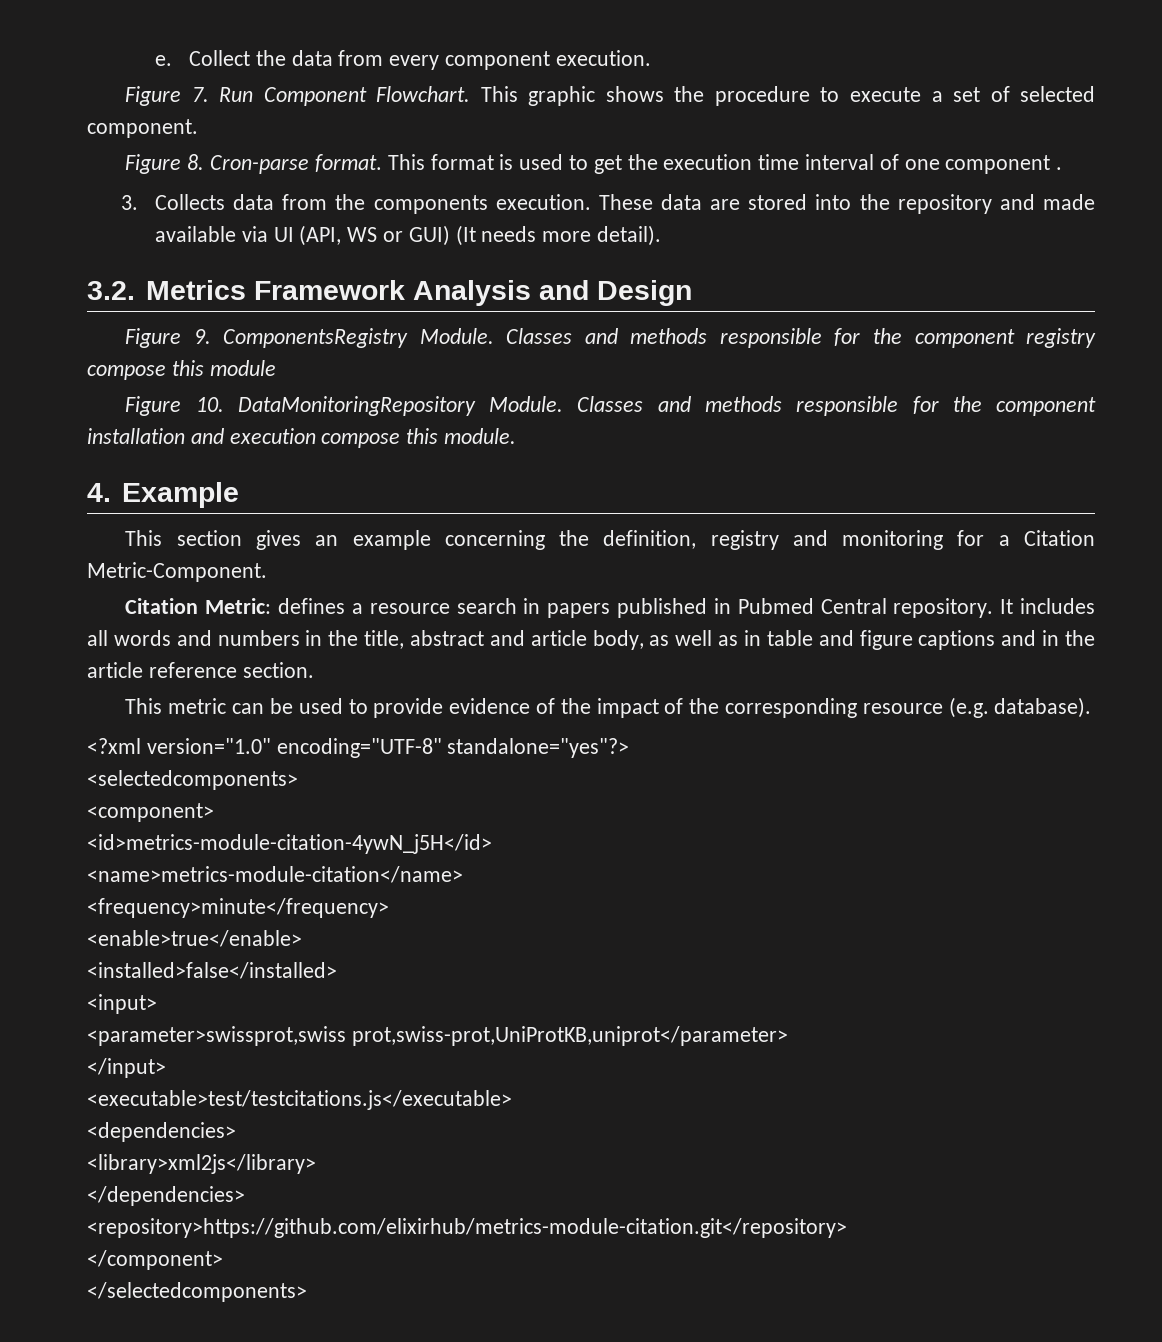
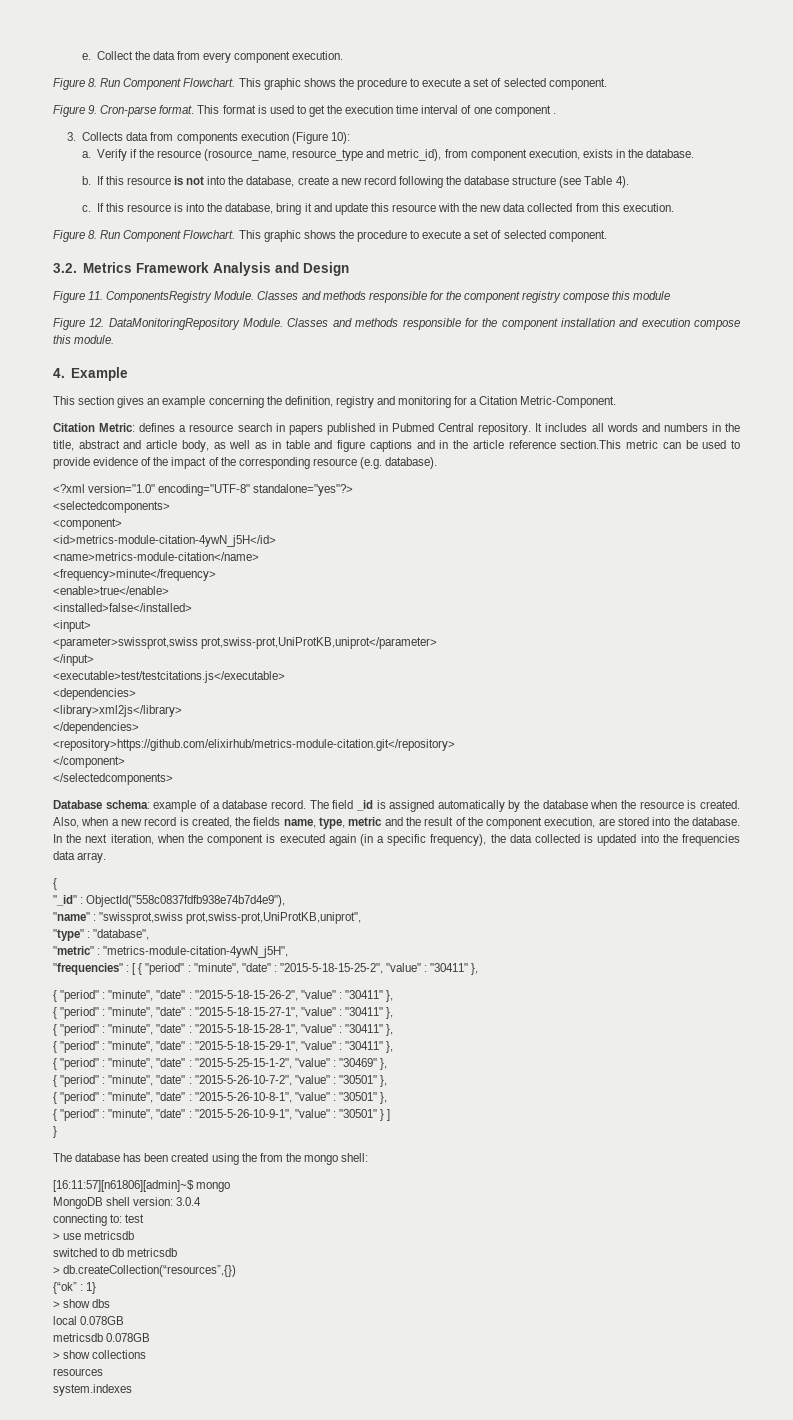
  Collect the data from every component execution.
- Figure 7. Run Component Flowchart.
+ Figure 8. Run Component Flowchart.
- Figure 8. Cron-parse format.
+ Figure 9. Cron-parse format.
- 3. Collects data from the components execution. These data are stored into the repository and made available via UI (API, WS or GUI) (It needs more detail).
+ 3. Collects data from components execution (Figure 10):
+ a. Verify if the resource (rosource_name, resource_type and metric_id), from component execution, exists in the database.
+ b. If this resource is not into the database, create a new record following the database structure (see Table 4).
+ c. If this resource is into the database, bring it and update this resource with the new data collected from this execution.
+ Figure 8. Run Component Flowchart. This graphic shows the procedure to execute a set of selected component.
- Figure 9. ComponentsRegistry Module.
+ Figure 11. ComponentsRegistry Module.
- Figure 10. DataMonitoringRepository Module.
+ Figure 12. DataMonitoringRepository Module.
- It includes all words and numbers in the title, abstract and article body, as well as in table and figure captions and in the article reference section.
- This metric can be used to provide evidence of the impact of the corresponding resource (e.g. database).
+ It includes all words and numbers in the title, abstract and article body, as well as in table and figure captions and in the article reference section.This metric can be used to provide evidence of the impact of the corresponding resource (e.g. database).
+ Database schema: example of a database record. The field _id is assigned automatically by the database when the resource is created. Also, when a new record is created, the fields name, type, metric and the result of the component execution, are stored into the database. In the next iteration, when the component is executed again (in a specific frequency), the data collected is updated into the frequencies data array.
+ {
+ "_id" : ObjectId("558c0837fdfb938e74b7d4e9"),
+ "name" : "swissprot,swiss prot,swiss-prot,UniProtKB,uniprot",
+ "type" : "database",
+ "metric" : "metrics-module-citation-4ywN_j5H",
+ "frequencies" : [ { "period" : "minute", "date" : "2015-5-18-15-25-2", "value" : "30411" },
+ { "period" : "minute", "date" : "2015-5-18-15-26-2", "value" : "30411" },
+ { "period" : "minute", "date" : "2015-5-18-15-27-1", "value" : "30411" },
+ { "period" : "minute", "date" : "2015-5-18-15-28-1", "value" : "30411" },
+ { "period" : "minute", "date" : "2015-5-18-15-29-1", "value" : "30411" },
+ { "period" : "minute", "date" : "2015-5-25-15-1-2", "value" : "30469" },
+ { "period" : "minute", "date" : "2015-5-26-10-7-2", "value" : "30501" },
+ { "period" : "minute", "date" : "2015-5-26-10-8-1", "value" : "30501" },
+ { "period" : "minute", "date" : "2015-5-26-10-9-1", "value" : "30501" } ]
+ }
+ The database has been created using the from the mongo shell:
+ [16:11:57][n61806][admin]~$ mongo
+ MongoDB shell version: 3.0.4
+ connecting to: test
+ > use metricsdb
+ switched to db metricsdb
+ > db.createCollection(“resources”,{})
+ {“ok” : 1}
+ > show dbs
+ local 0.078GB
+ metricsdb 0.078GB
+ > show collections
+ resources
+ system.indexes

